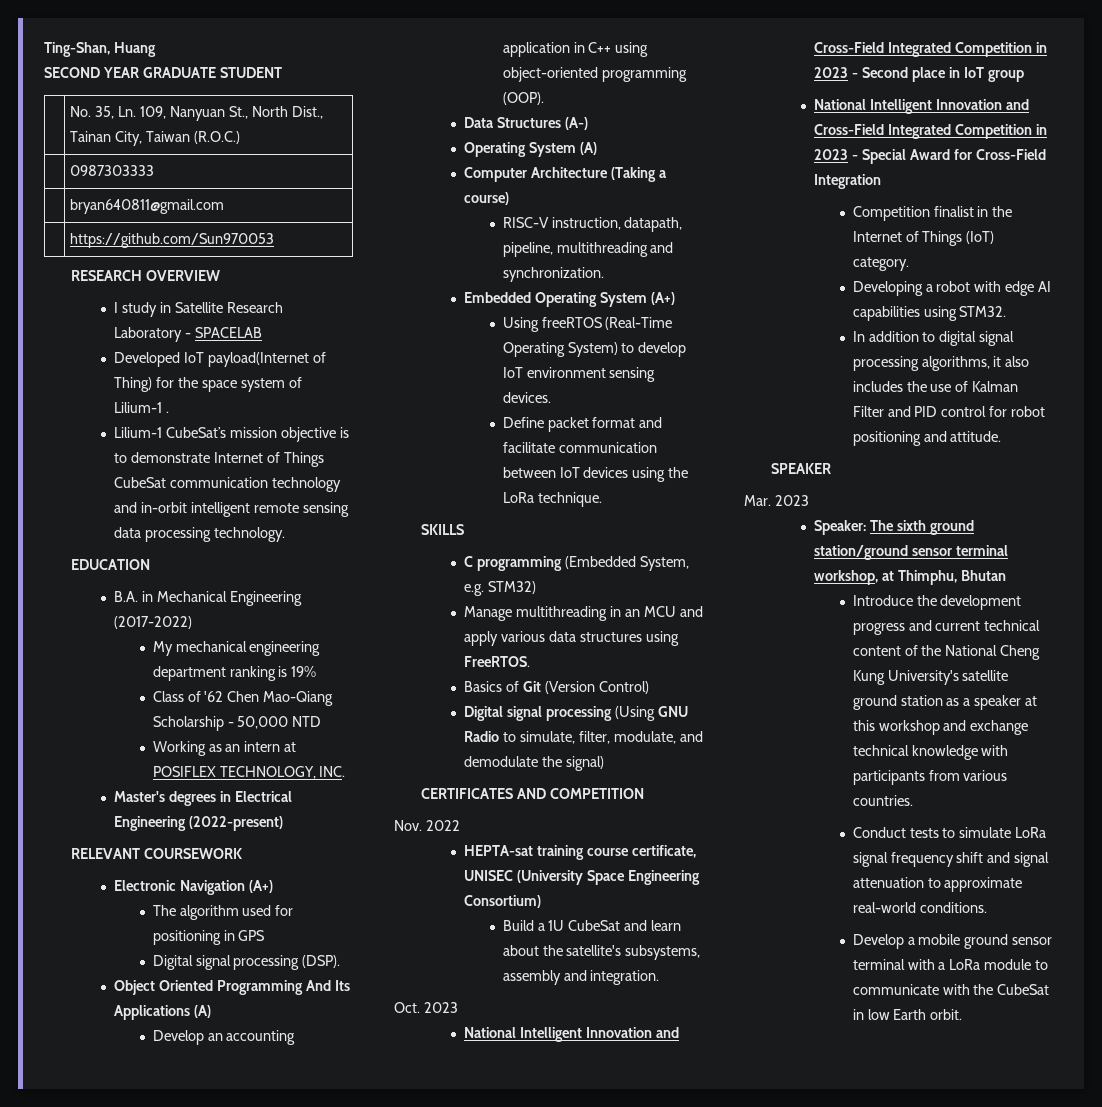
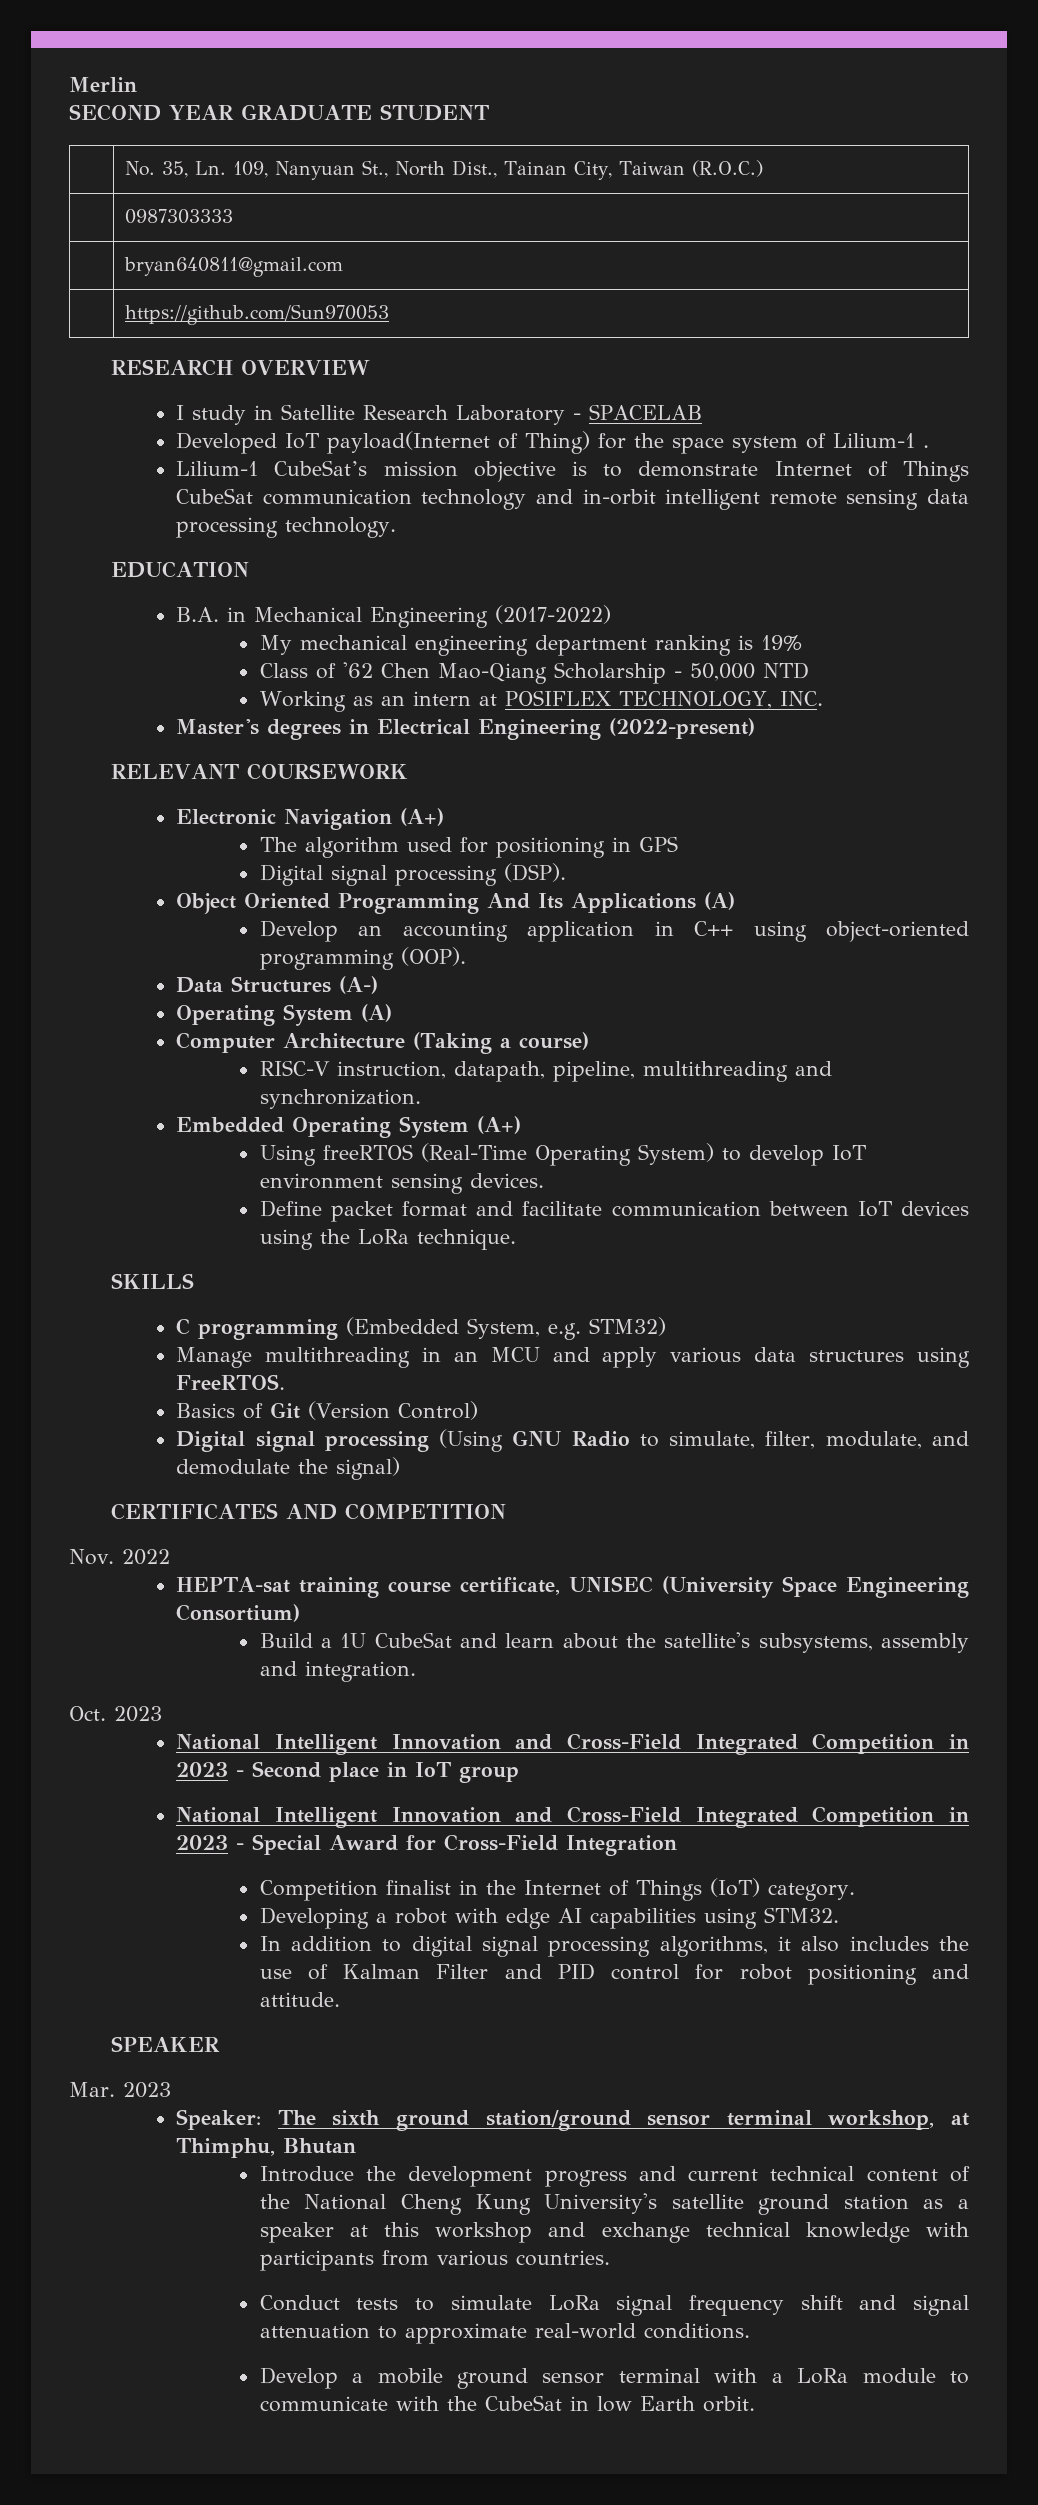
- Ting-Shan, Huang
+ Merlin

